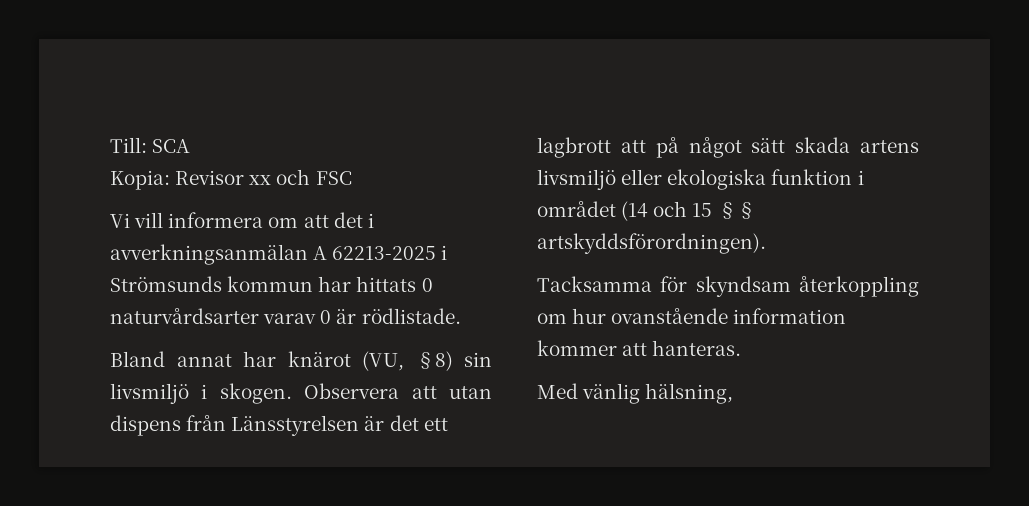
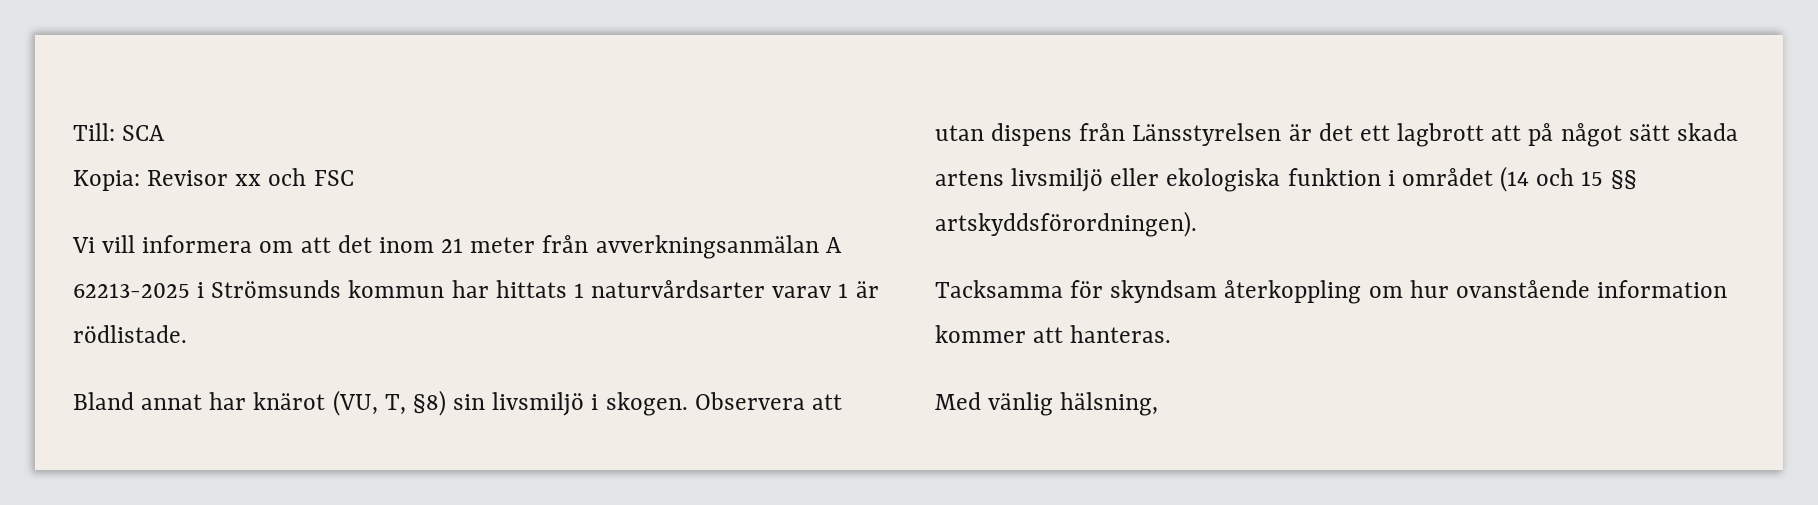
- Vi vill informera om att det i avverkningsanmälan A 62213-2025 i Strömsunds kommun har hittats 0 naturvårdsarter varav 0 är rödlistade.
+ Vi vill informera om att det inom 21 meter från avverkningsanmälan A 62213-2025 i Strömsunds kommun har hittats 1 naturvårdsarter varav 1 är rödlistade.
- Bland annat har knärot (VU, §8) sin livsmiljö i skogen.
+ Bland annat har knärot (VU, T, §8) sin livsmiljö i skogen.

